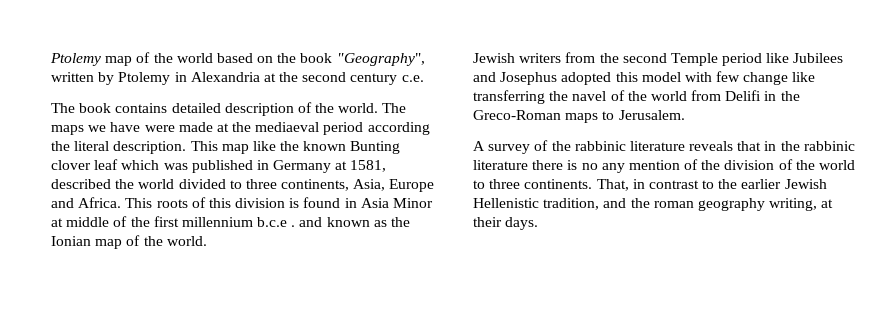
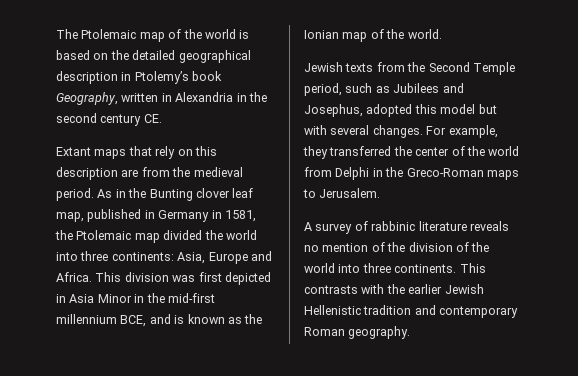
- Ptolemy map of the world based on the book "Geography", written by Ptolemy in Alexandria at the second century c.e.
- The book contains detailed description of the world. The maps we have were made at the mediaeval period according the literal description. This map like the known Bunting clover leaf which was published in Germany at 1581, described the world divided to three continents, Asia, Europe and Africa.
+ The Ptolemaic map of the world is based on the detailed geographical description in Ptolemy’s book Geography, written in Alexandria in the second century CE.
+ Extant maps that rely on this description are from the medieval period. As in the Bunting clover leaf map, published in Germany in 1581, the Ptolemaic map divided the world into three continents: Asia, Europe and Africa.
- This roots of this division is found in Asia Minor at middle of the first millennium b.c.e . and known as the Ionian map of the world.
+ This division was first depicted in Asia Minor in the mid-first millennium BCE, and is known as the Ionian map of the world.
- Jewish writers from the second Temple period like Jubilees and Josephus adopted this model with few change like transferring the navel of the world from Delifi in the Greco-Roman maps to Jerusalem.
+ Jewish texts from the Second Temple period, such as Jubilees and Josephus, adopted this model but with several changes. For example, they transferred the center of the world from Delphi in the Greco-Roman maps to Jerusalem.
- A survey of the rabbinic literature reveals that in the rabbinic literature there is no any mention of the division of the world to three continents.
+ A survey of rabbinic literature reveals no mention of the division of the world into three continents.
- That, in contrast to the earlier Jewish Hellenistic tradition, and the roman geography writing, at their days.
+ This contrasts with the earlier Jewish Hellenistic tradition and contemporary Roman geography.

